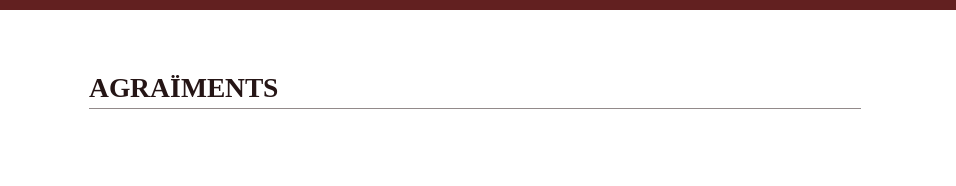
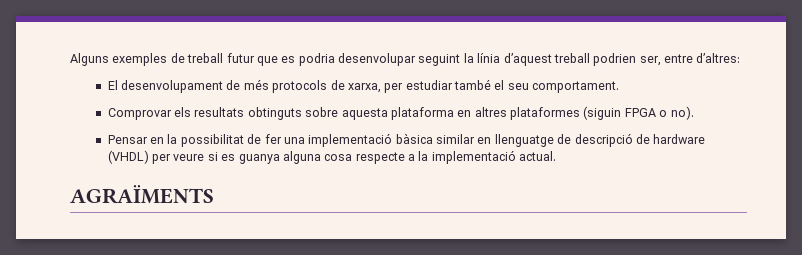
+ Alguns exemples de treball futur que es podria desenvolupar seguint la línia d’aquest treball podrien ser, entre d’altres:
+ El desenvolupament de més protocols de xarxa, per estudiar també el seu comportament.
+ Comprovar els resultats obtinguts sobre aquesta plataforma en altres plataformes (siguin FPGA o no).
+ Pensar en la possibilitat de fer una implementació bàsica similar en llenguatge de descripció de hardware (VHDL) per veure si es guanya alguna cosa respecte a la implementació actual.

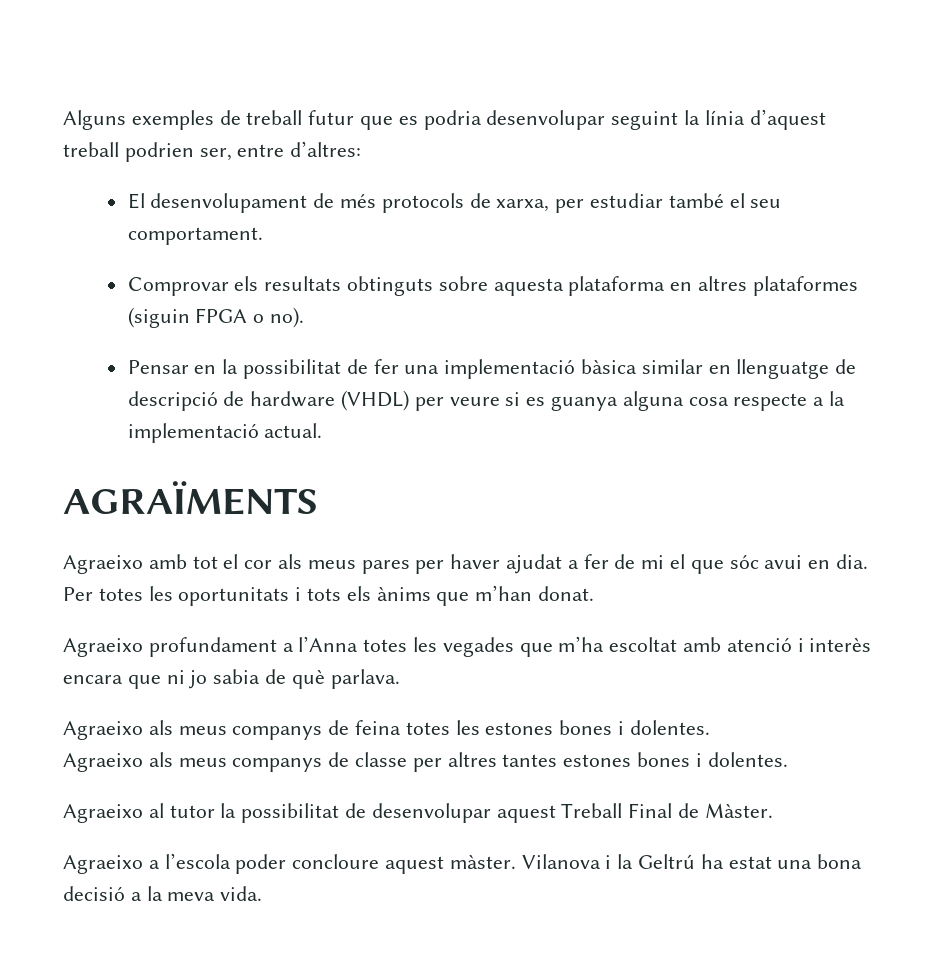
+ Agraeixo amb tot el cor als meus pares per haver ajudat a fer de mi el que sóc avui en dia. Per totes les oportunitats i tots els ànims que m’han donat.
+ Agraeixo profundament a l’Anna totes les vegades que m’ha escoltat amb atenció i interès encara que ni jo sabia de què parlava.
+ Agraeixo als meus companys de feina totes les estones bones i dolentes.
+ Agraeixo als meus companys de classe per altres tantes estones bones i dolentes.
+ Agraeixo al tutor la possibilitat de desenvolupar aquest Treball Final de Màster.
+ Agraeixo a l’escola poder concloure aquest màster. Vilanova i la Geltrú ha estat una bona decisió a la meva vida.

